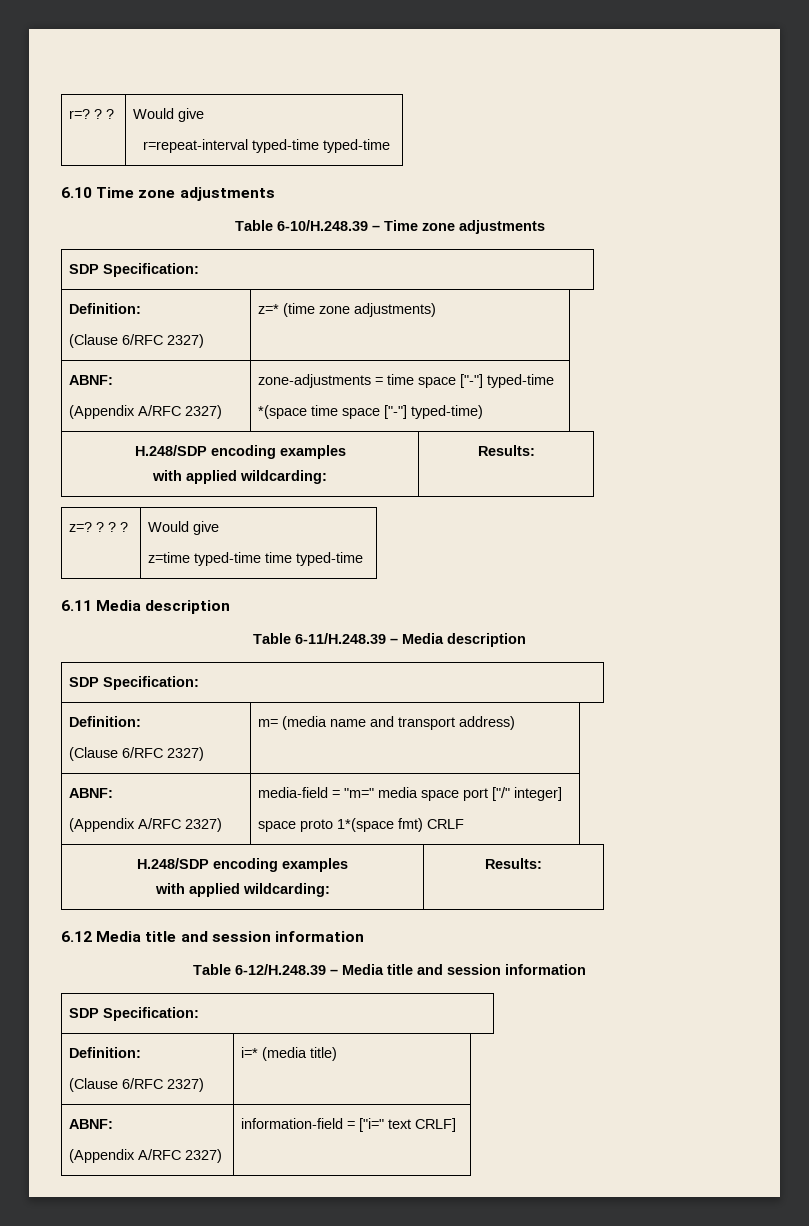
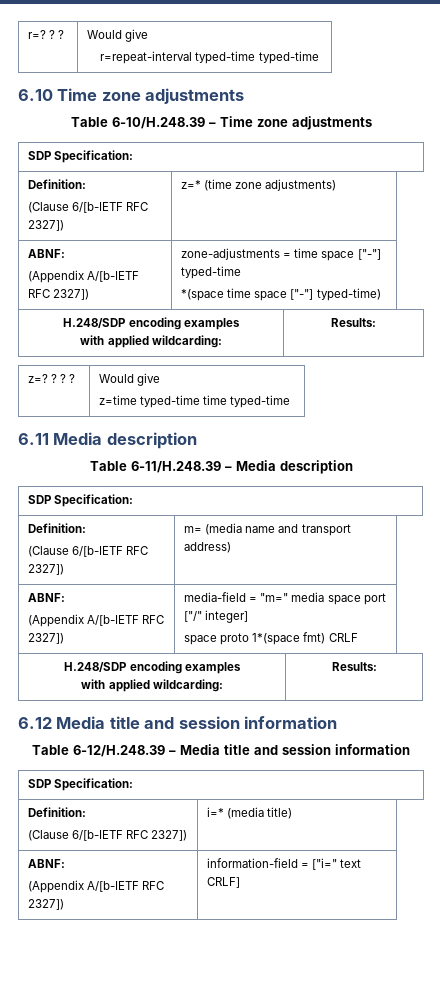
  Table 6-10/H.248.39 – Time zone adjustments
  SDP Specification:
  Definition:
- (Clause 6/RFC 2327) | z=* (time zone adjustments)
+ (Clause 6/[b-IETF RFC 2327]) | z=* (time zone adjustments)
  ABNF:
- (Appendix A/RFC 2327) | zone-adjustments = time space ["-"] typed-time
+ (Appendix A/[b-IETF RFC 2327]) | zone-adjustments = time space ["-"] typed-time
  Table 6-11/H.248.39 – Media description
  SDP Specification:
  Definition:
- (Clause 6/RFC 2327) | m= (media name and transport address)
+ (Clause 6/[b-IETF RFC 2327]) | m= (media name and transport address)
  ABNF:
- (Appendix A/RFC 2327) | media-field = "m=" media space port ["/" integer]
+ (Appendix A/[b-IETF RFC 2327]) | media-field = "m=" media space port ["/" integer]
  Table 6-12/H.248.39 – Media title and session information
  SDP Specification:
  Definition:
- (Clause 6/RFC 2327) | i=* (media title)
+ (Clause 6/[b-IETF RFC 2327]) | i=* (media title)
  ABNF:
- (Appendix A/RFC 2327) | information-field = ["i=" text CRLF]
+ (Appendix A/[b-IETF RFC 2327]) | information-field = ["i=" text CRLF]

